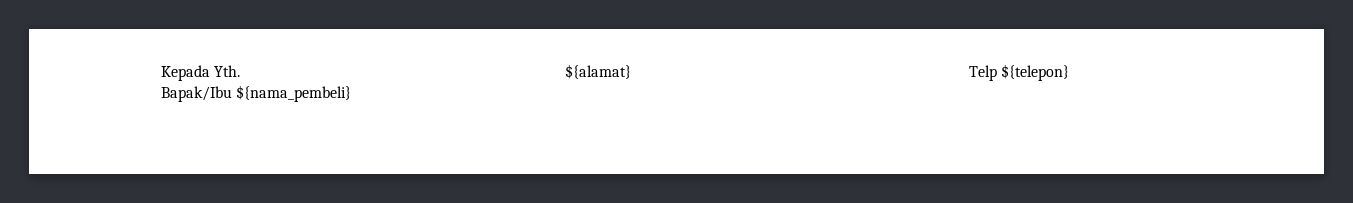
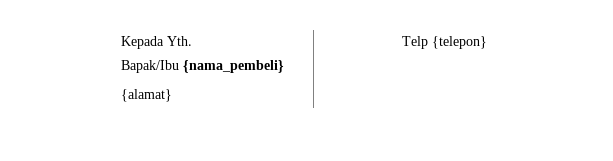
- Bapak/Ibu ${nama_pembeli}
- ${alamat}
+ Bapak/Ibu {nama_pembeli}
+ {alamat}
- Telp ${telepon}
+ Telp {telepon}

